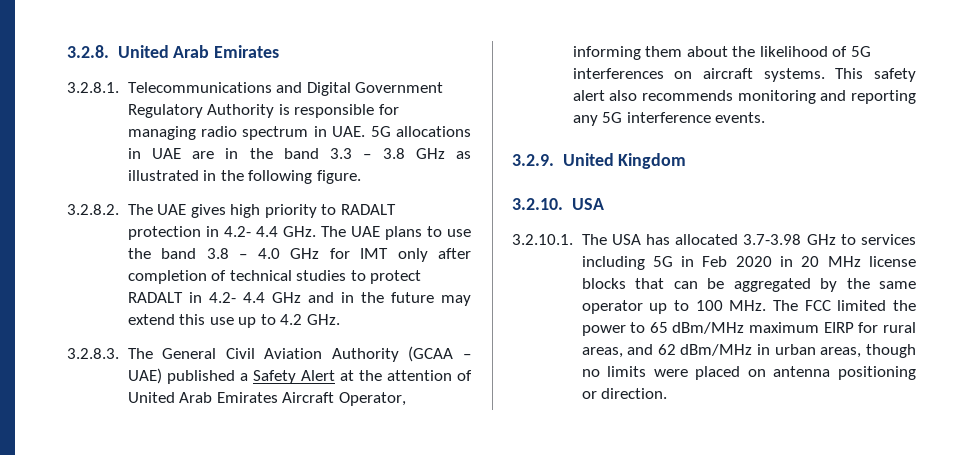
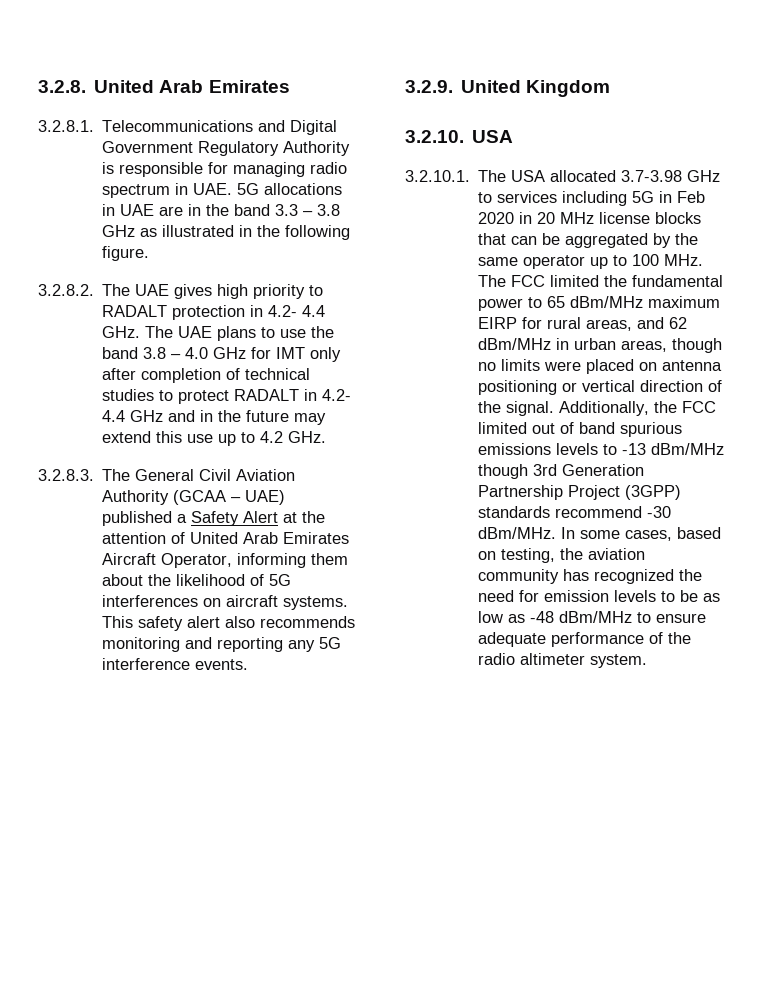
- 3.2.10.1. The USA has allocated 3.7-3.98 GHz to services including 5G in Feb 2020 in 20 MHz license blocks that can be aggregated by the same operator up to 100 MHz. The FCC limited the power to 65 dBm/MHz maximum EIRP for rural areas, and 62 dBm/MHz in urban areas, though no limits were placed on antenna positioning or direction.
+ 3.2.10.1. The USA allocated 3.7-3.98 GHz to services including 5G in Feb 2020 in 20 MHz license blocks that can be aggregated by the same operator up to 100 MHz. The FCC limited the fundamental power to 65 dBm/MHz maximum EIRP for rural areas, and 62 dBm/MHz in urban areas, though no limits were placed on antenna positioning or vertical direction of the signal. Additionally, the FCC limited out of band spurious emissions levels to -13 dBm/MHz though 3rd Generation Partnership Project (3GPP) standards recommend -30 dBm/MHz. In some cases, based on testing, the aviation community has recognized the need for emission levels to be as low as -48 dBm/MHz to ensure adequate performance of the radio altimeter system.

